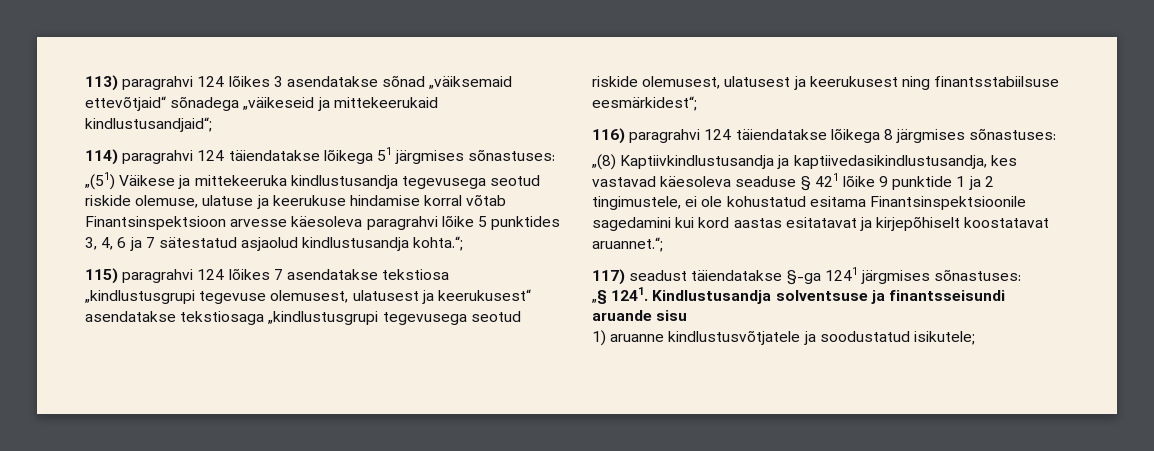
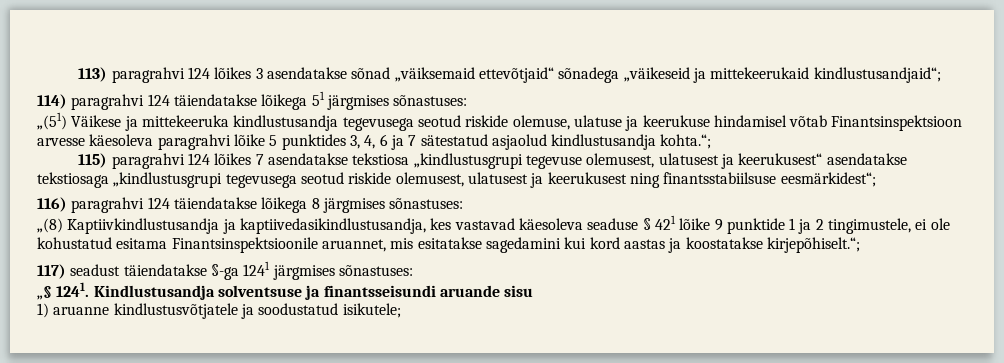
- „(51) Väikese ja mittekeeruka kindlustusandja tegevusega seotud riskide olemuse, ulatuse ja keerukuse hindamise korral võtab Finantsinspektsioon arvesse käesoleva paragrahvi lõike 5 punktides 3, 4, 6 ja 7 sätestatud asjaolud kindlustusandja kohta.“;
+ „(51) Väikese ja mittekeeruka kindlustusandja tegevusega seotud riskide olemuse, ulatuse ja keerukuse hindamisel võtab Finantsinspektsioon arvesse käesoleva paragrahvi lõike 5 punktides 3, 4, 6 ja 7 sätestatud asjaolud kindlustusandja kohta.“;
- „(8) Kaptiivkindlustusandja ja kaptiivedasikindlustusandja, kes vastavad käesoleva seaduse § 421 lõike 9 punktide 1 ja 2 tingimustele, ei ole kohustatud esitama Finantsinspektsioonile sagedamini kui kord aastas esitatavat ja kirjepõhiselt koostatavat aruannet.“;
+ „(8) Kaptiivkindlustusandja ja kaptiivedasikindlustusandja, kes vastavad käesoleva seaduse § 421 lõike 9 punktide 1 ja 2 tingimustele, ei ole kohustatud esitama Finantsinspektsioonile aruannet, mis esitatakse sagedamini kui kord aastas ja koostatakse kirjepõhiselt.“;

